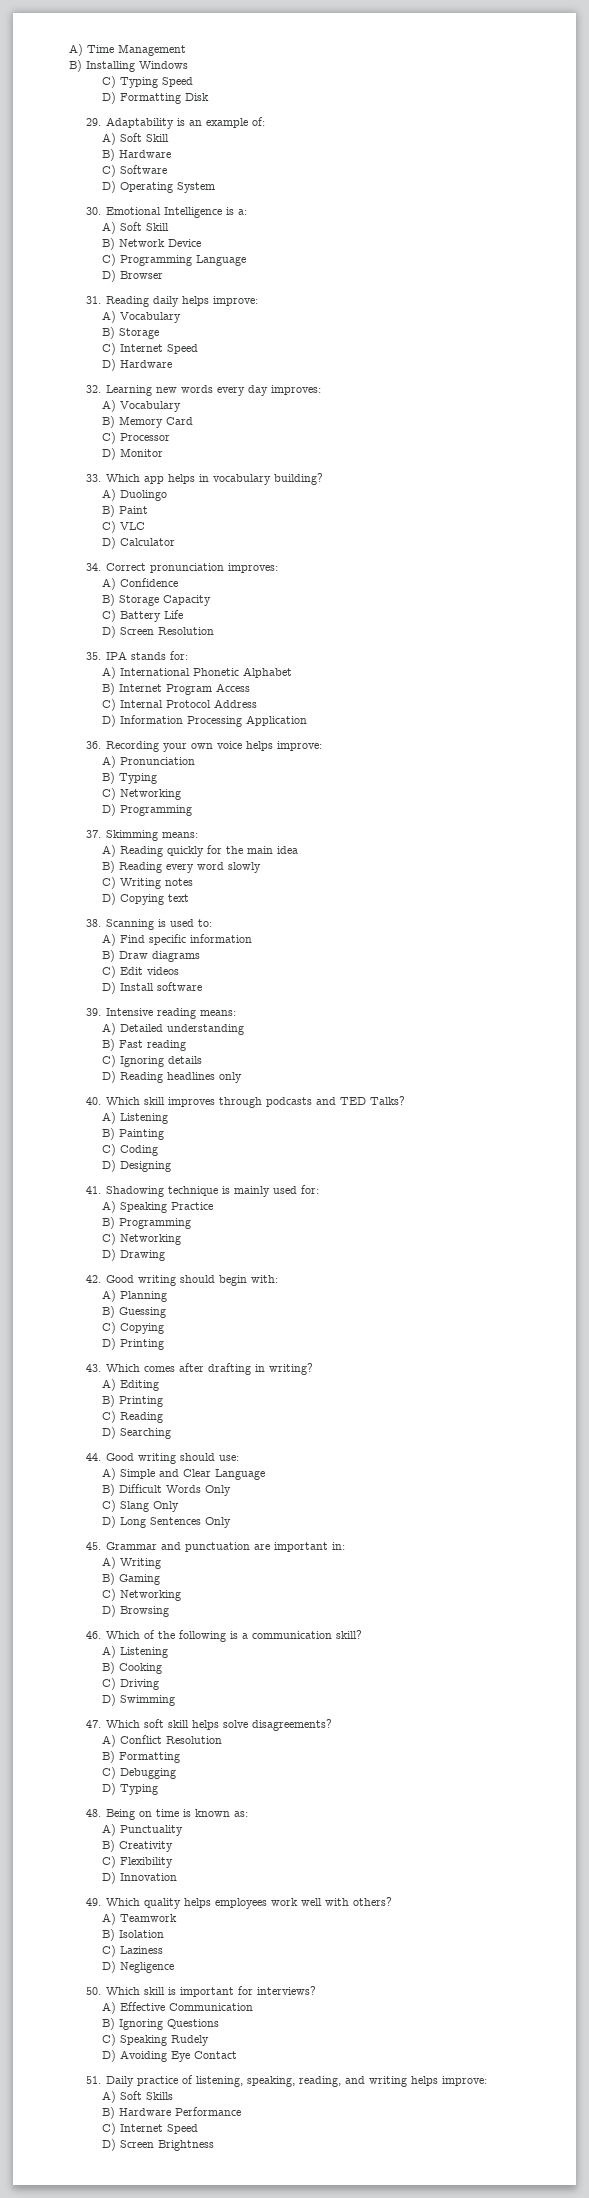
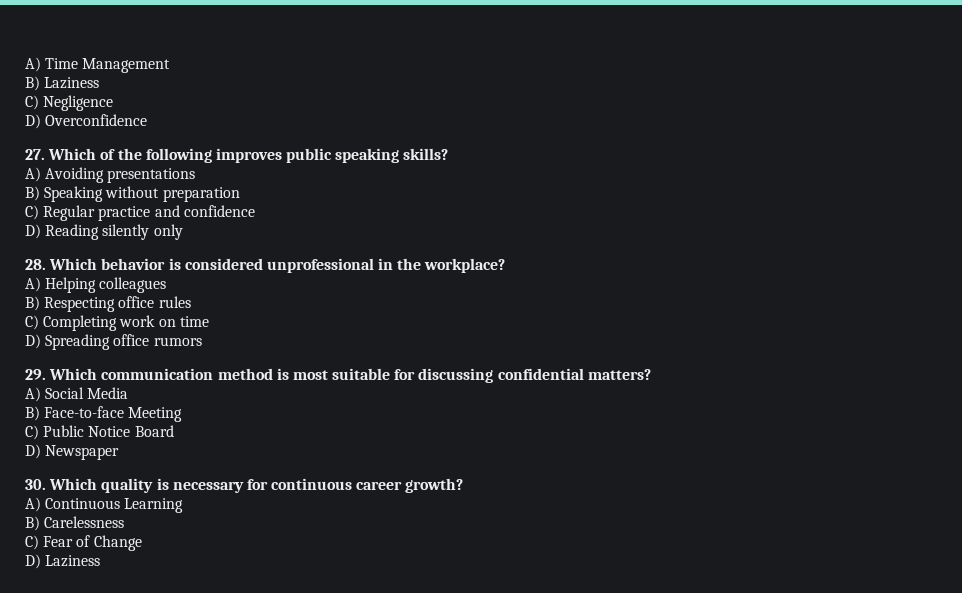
- B) Installing Windows
- C) Typing Speed
- D) Formatting Disk
- 29. Adaptability is an example of:
- A) Soft Skill
- B) Hardware
- C) Software
- D) Operating System
- 30. Emotional Intelligence is a:
- A) Soft Skill
- B) Network Device
- C) Programming Language
- D) Browser
- 31. Reading daily helps improve:
- A) Vocabulary
- B) Storage
- C) Internet Speed
- D) Hardware
- 32. Learning new words every day improves:
- A) Vocabulary
- B) Memory Card
- C) Processor
- D) Monitor
- 33. Which app helps in vocabulary building?
- A) Duolingo
- B) Paint
- C) VLC
- D) Calculator
- 34. Correct pronunciation improves:
- A) Confidence
- B) Storage Capacity
- C) Battery Life
- D) Screen Resolution
- 35. IPA stands for:
- A) International Phonetic Alphabet
- B) Internet Program Access
- C) Internal Protocol Address
- D) Information Processing Application
- 36. Recording your own voice helps improve:
- A) Pronunciation
- B) Typing
- C) Networking
- D) Programming
- 37. Skimming means:
- A) Reading quickly for the main idea
- B) Reading every word slowly
- C) Writing notes
- D) Copying text
- 38. Scanning is used to:
- A) Find specific information
- B) Draw diagrams
- C) Edit videos
- D) Install software
- 39. Intensive reading means:
- A) Detailed understanding
- B) Fast reading
- C) Ignoring details
- D) Reading headlines only
- 40. Which skill improves through podcasts and TED Talks?
- A) Listening
- B) Painting
- C) Coding
- D) Designing
- 41. Shadowing technique is mainly used for:
- A) Speaking Practice
- B) Programming
- C) Networking
- D) Drawing
- 42. Good writing should begin with:
- A) Planning
- B) Guessing
- C) Copying
- D) Printing
- 43. Which comes after drafting in writing?
- A) Editing
- B) Printing
- C) Reading
- D) Searching
- 44. Good writing should use:
- A) Simple and Clear Language
- B) Difficult Words Only
- C) Slang Only
- D) Long Sentences Only
- 45. Grammar and punctuation are important in:
- A) Writing
- B) Gaming
- C) Networking
- D) Browsing
- 46. Which of the following is a communication skill?
- A) Listening
- B) Cooking
- C) Driving
- D) Swimming
- 47. Which soft skill helps solve disagreements?
- A) Conflict Resolution
- B) Formatting
- C) Debugging
- D) Typing
- 48. Being on time is known as:
- A) Punctuality
- B) Creativity
- C) Flexibility
- D) Innovation
- 49. Which quality helps employees work well with others?
- A) Teamwork
- B) Isolation
- C) Laziness
- D) Negligence
- 50. Which skill is important for interviews?
- A) Effective Communication
- B) Ignoring Questions
- C) Speaking Rudely
- D) Avoiding Eye Contact
- 51. Daily practice of listening, speaking, reading, and writing helps improve:
- A) Soft Skills
- B) Hardware Performance
- C) Internet Speed
- D) Screen Brightness
+ B) Laziness
+ C) Negligence
+ D) Overconfidence
+ 27. Which of the following improves public speaking skills?
+ A) Avoiding presentations
+ B) Speaking without preparation
+ C) Regular practice and confidence
+ D) Reading silently only
+ 28. Which behavior is considered unprofessional in the workplace?
+ A) Helping colleagues
+ B) Respecting office rules
+ C) Completing work on time
+ D) Spreading office rumors
+ 29. Which communication method is most suitable for discussing confidential matters?
+ A) Social Media
+ B) Face-to-face Meeting
+ C) Public Notice Board
+ D) Newspaper
+ 30. Which quality is necessary for continuous career growth?
+ A) Continuous Learning
+ B) Carelessness
+ C) Fear of Change
+ D) Laziness

